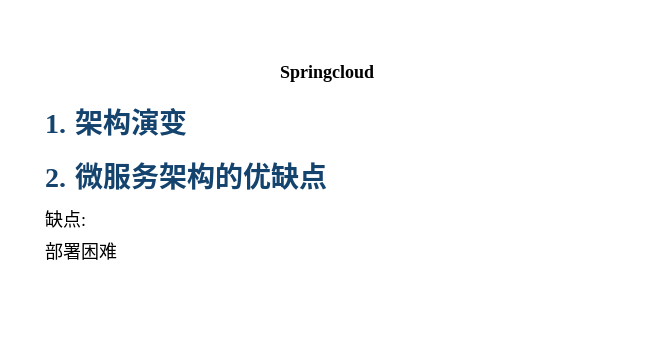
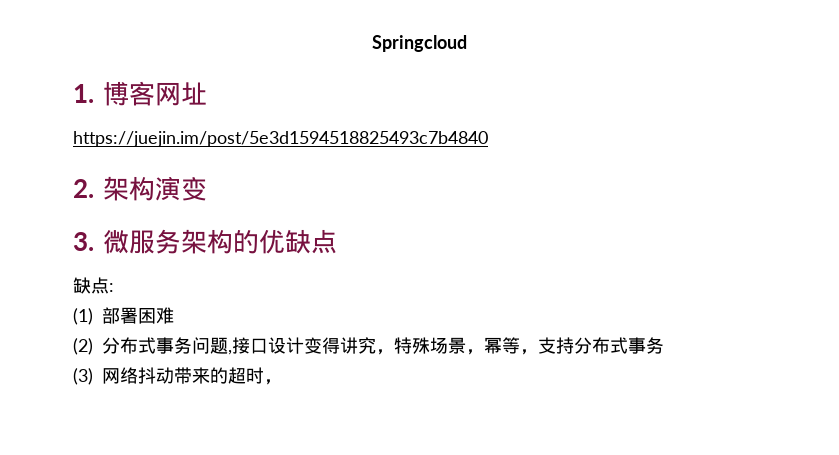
- 1.架构演变
+ 1.博客网址
+ https://juejin.im/post/5e3d1594518825493c7b4840
+ 2.架构演变
- 2.微服务架构的优缺点
+ 3.微服务架构的优缺点
- 部署困难
+ (1)部署困难
+ (2)分布式事务问题,接口设计变得讲究，特殊场景，幂等，支持分布式事务
+ (3)网络抖动带来的超时，

